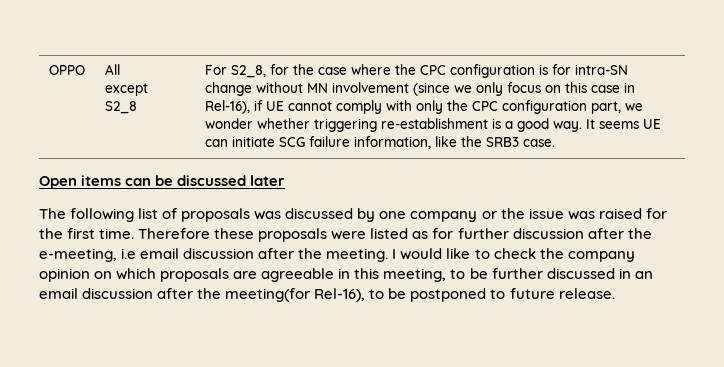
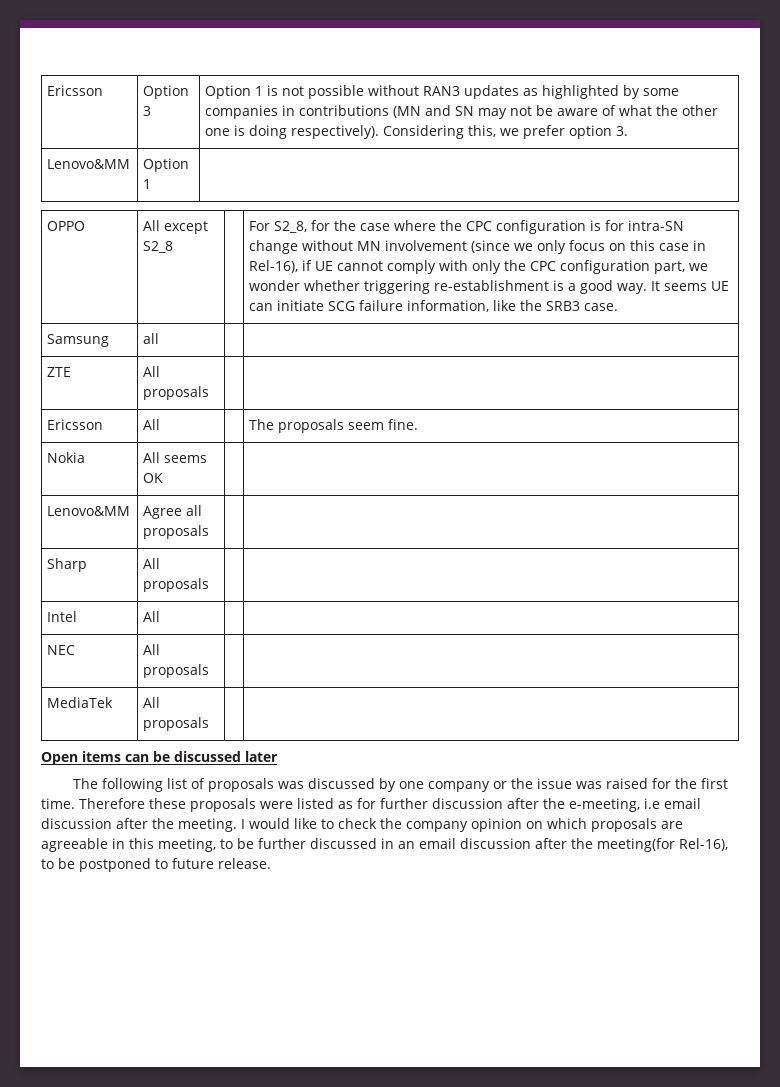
+ Ericsson | Option 3 | Option 1 is not possible without RAN3 updates as highlighted by some companies in contributions (MN and SN may not be aware of what the other one is doing respectively). Considering this, we prefer option 3.
+ Lenovo&MM | Option 1 |
+ Samsung | all | |
+ ZTE | All proposals | |
+ Ericsson | All | | The proposals seem fine.
+ Nokia | All seems OK | |
+ Lenovo&MM | Agree all proposals | |
+ Sharp | All proposals | |
+ Intel | All | |
+ NEC | All proposals | |
+ MediaTek | All proposals | |

